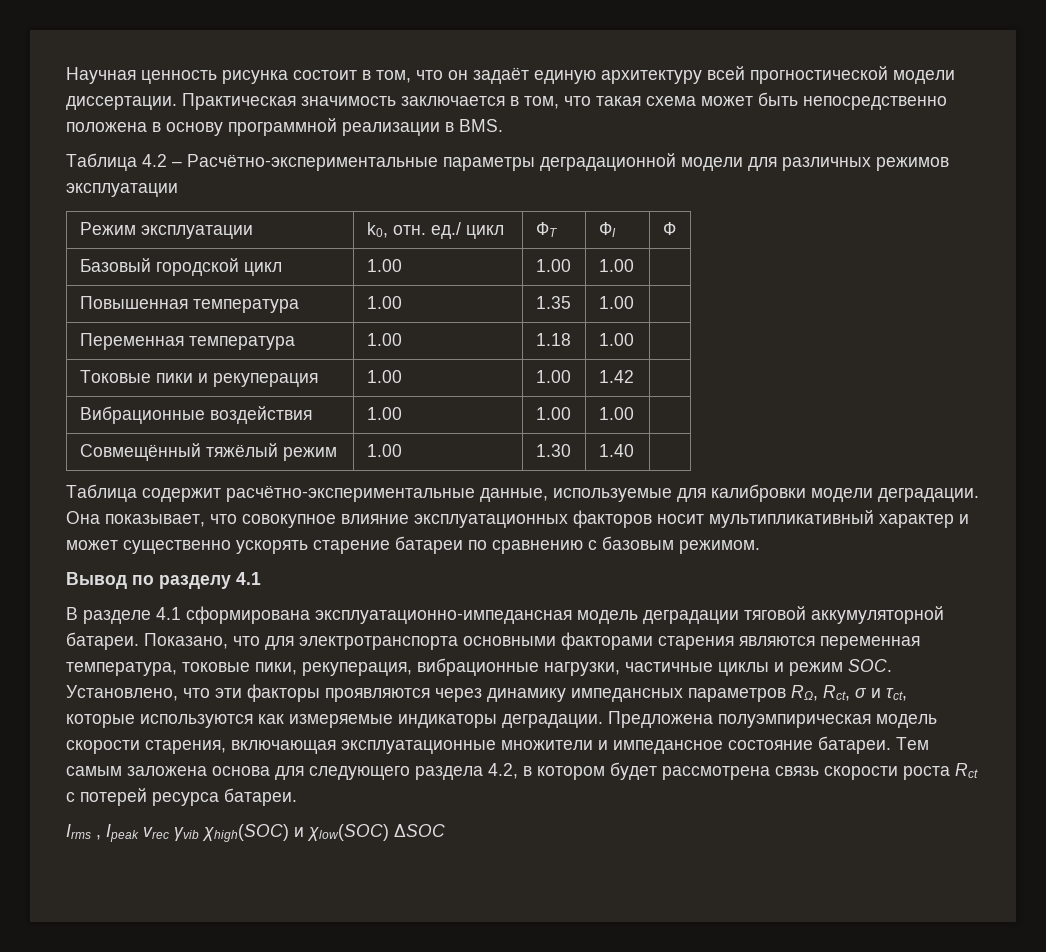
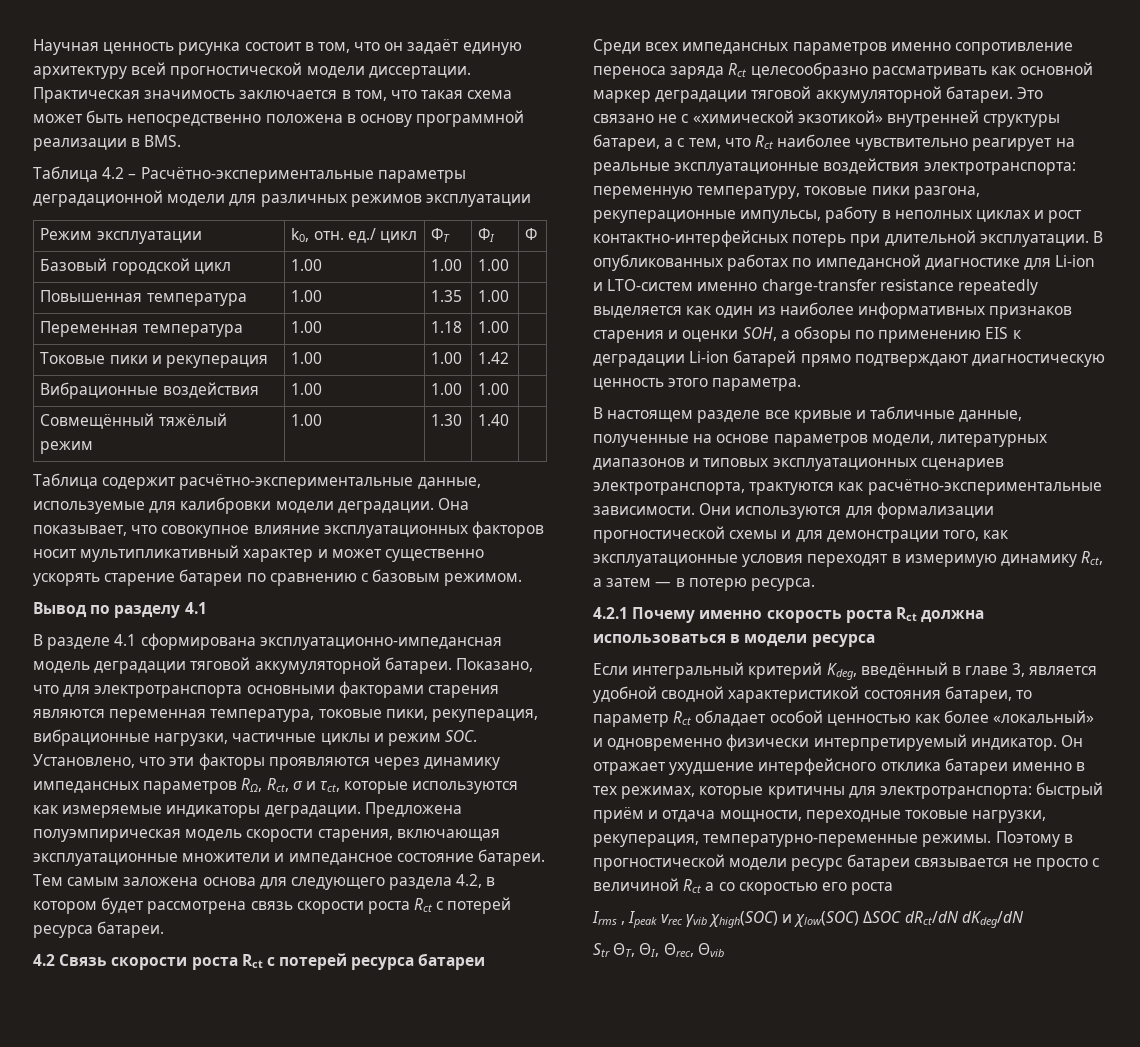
+ 4.2 Связь скорости роста Rct с потерей ресурса батареи
+ Среди всех импедансных параметров именно сопротивление переноса заряда Rct целесообразно рассматривать как основной маркер деградации тяговой аккумуляторной батареи. Это связано не с «химической экзотикой» внутренней структуры батареи, а с тем, что Rct наиболее чувствительно реагирует на реальные эксплуатационные воздействия электротранспорта: переменную температуру, токовые пики разгона, рекуперационные импульсы, работу в неполных циклах и рост контактно-интерфейсных потерь при длительной эксплуатации. В опубликованных работах по импедансной диагностике для Li-ion и LTO-систем именно charge-transfer resistance repeatedly выделяется как один из наиболее информативных признаков старения и оценки SOH, а обзоры по применению EIS к деградации Li-ion батарей прямо подтверждают диагностическую ценность этого параметра.
+ В настоящем разделе все кривые и табличные данные, полученные на основе параметров модели, литературных диапазонов и типовых эксплуатационных сценариев электротранспорта, трактуются как расчётно-экспериментальные зависимости. Они используются для формализации прогностической схемы и для демонстрации того, как эксплуатационные условия переходят в измеримую динамику Rct, а затем — в потерю ресурса.
+ 4.2.1 Почему именно скорость роста Rct должна использоваться в модели ресурса
+ Если интегральный критерий Kdeg, введённый в главе 3, является удобной сводной характеристикой состояния батареи, то параметр Rct обладает особой ценностью как более «локальный» и одновременно физически интерпретируемый индикатор. Он отражает ухудшение интерфейсного отклика батареи именно в тех режимах, которые критичны для электротранспорта: быстрый приём и отдача мощности, переходные токовые нагрузки, рекуперация, температурно-переменные режимы. Поэтому в прогностической модели ресурс батареи связывается не просто с величиной Rct а со скоростью его роста
- Irms , Ipeak vrec γvib χhigh(SOC) и χlow(SOC) ΔSOC
+ Irms , Ipeak vrec γvib χhigh(SOC) и χlow(SOC) ΔSOC dRct/dN dKdeg/dN
+ Str ΘT, ΘI, Θrec, Θvib

